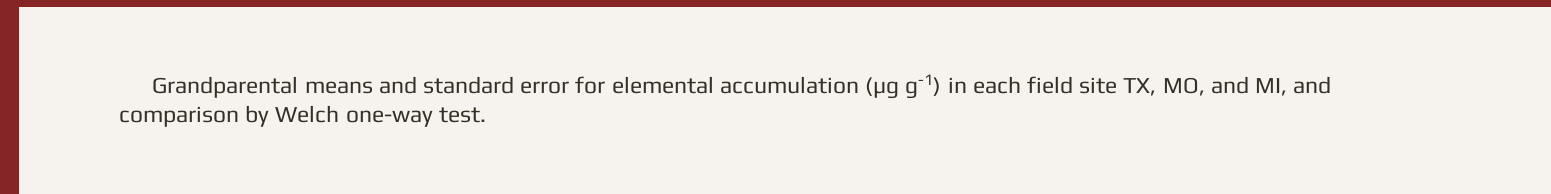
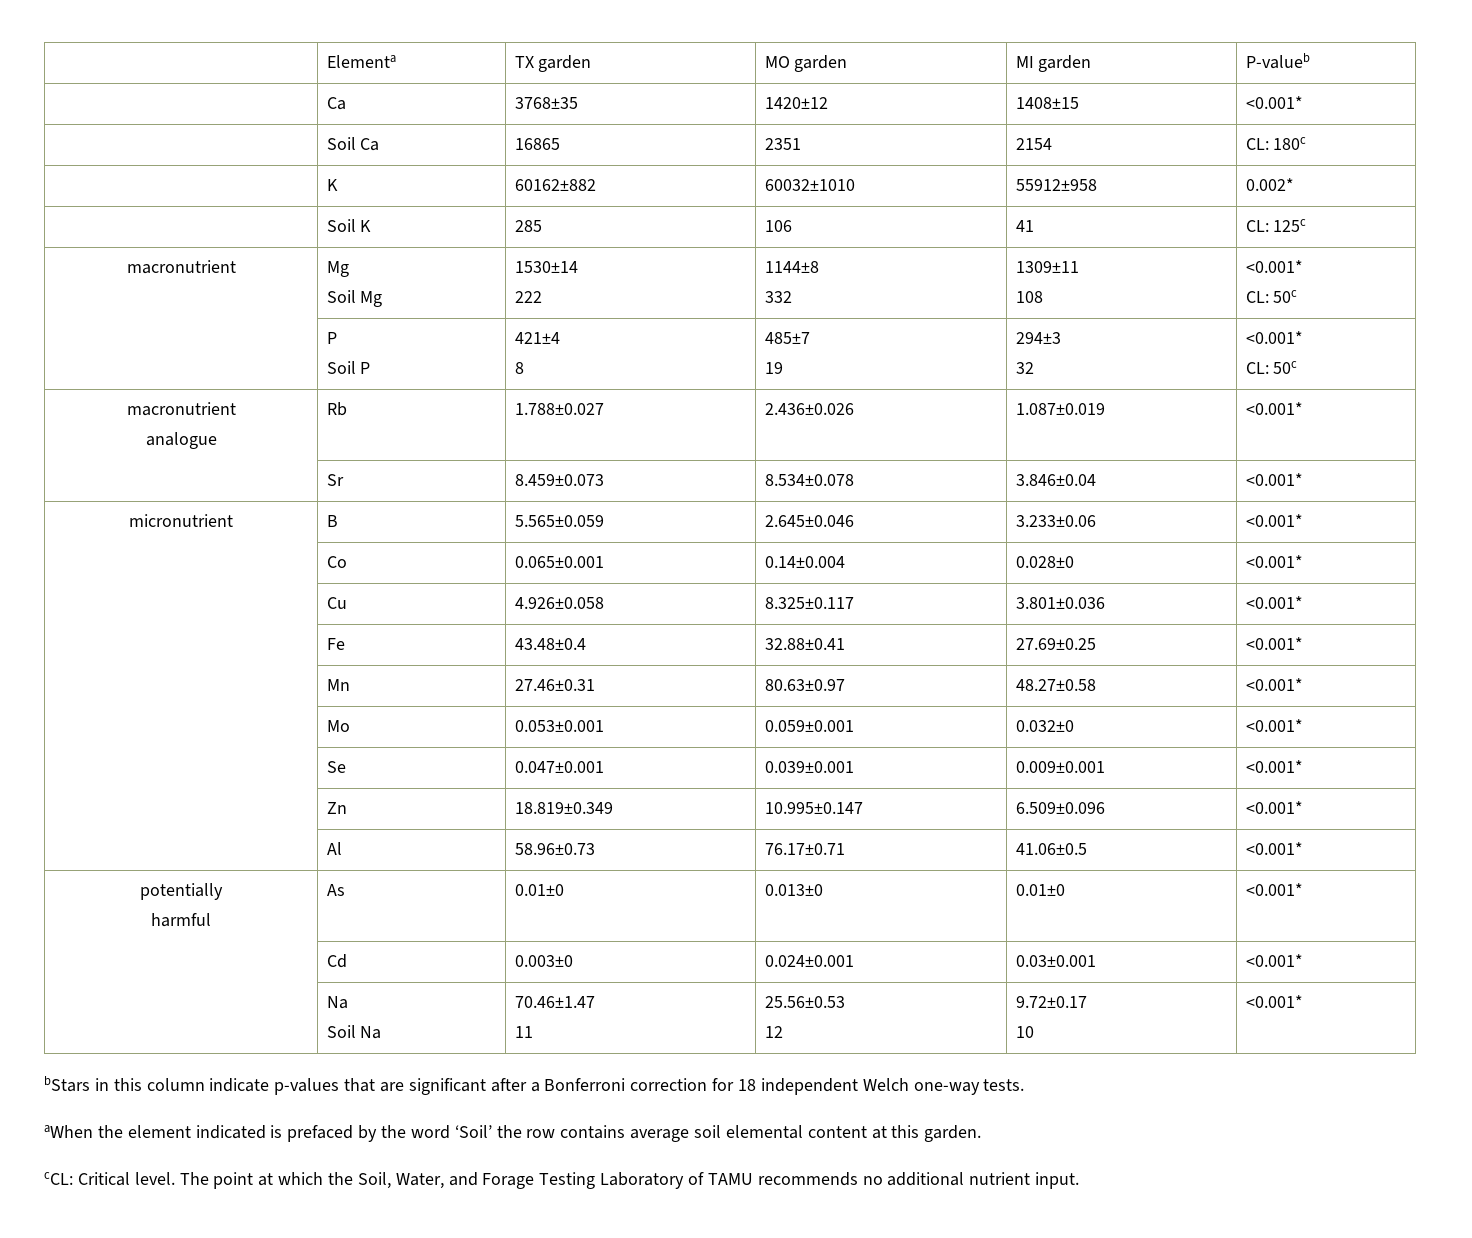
- Grandparental means and standard error for elemental accumulation (µg g-1) in each field site TX, MO, and MI, and comparison by Welch one-way test.
+ | Elementa | TX garden | MO garden | MI garden | P-valueb
+ | Ca | 3768±35 | 1420±12 | 1408±15 | <0.001*
+ | Soil Ca | 16865 | 2351 | 2154 | CL: 180c
+ | K | 60162±882 | 60032±1010 | 55912±958 | 0.002*
+ | Soil K | 285 | 106 | 41 | CL: 125c
+ macronutrient | Mg
+ Soil Mg | 1530±14
+ 222 | 1144±8
+ 332 | 1309±11
+ 108 | <0.001*
+ CL: 50c
+ | P
+ Soil P | 421±4
+ 8 | 485±7
+ 19 | 294±3
+ 32 | <0.001*
+ CL: 50c
+ macronutrient
+ analogue | Rb | 1.788±0.027 | 2.436±0.026 | 1.087±0.019 | <0.001*
+ | Sr | 8.459±0.073 | 8.534±0.078 | 3.846±0.04 | <0.001*
+ micronutrient | B | 5.565±0.059 | 2.645±0.046 | 3.233±0.06 | <0.001*
+ | Co | 0.065±0.001 | 0.14±0.004 | 0.028±0 | <0.001*
+ | Cu | 4.926±0.058 | 8.325±0.117 | 3.801±0.036 | <0.001*
+ | Fe | 43.48±0.4 | 32.88±0.41 | 27.69±0.25 | <0.001*
+ | Mn | 27.46±0.31 | 80.63±0.97 | 48.27±0.58 | <0.001*
+ | Mo | 0.053±0.001 | 0.059±0.001 | 0.032±0 | <0.001*
+ | Se | 0.047±0.001 | 0.039±0.001 | 0.009±0.001 | <0.001*
+ | Zn | 18.819±0.349 | 10.995±0.147 | 6.509±0.096 | <0.001*
+ | Al | 58.96±0.73 | 76.17±0.71 | 41.06±0.5 | <0.001*
+ potentially
+ harmful | As | 0.01±0 | 0.013±0 | 0.01±0 | <0.001*
+ | Cd | 0.003±0 | 0.024±0.001 | 0.03±0.001 | <0.001*
+ | Na
+ Soil Na | 70.46±1.47
+ 11 | 25.56±0.53
+ 12 | 9.72±0.17
+ 10 | <0.001*
+ bStars in this column indicate p-values that are significant after a Bonferroni correction for 18 independent Welch one-way tests.
+ aWhen the element indicated is prefaced by the word ‘Soil’ the row contains average soil elemental content at this garden.
+ cCL: Critical level. The point at which the Soil, Water, and Forage Testing Laboratory of TAMU recommends no additional nutrient input.

